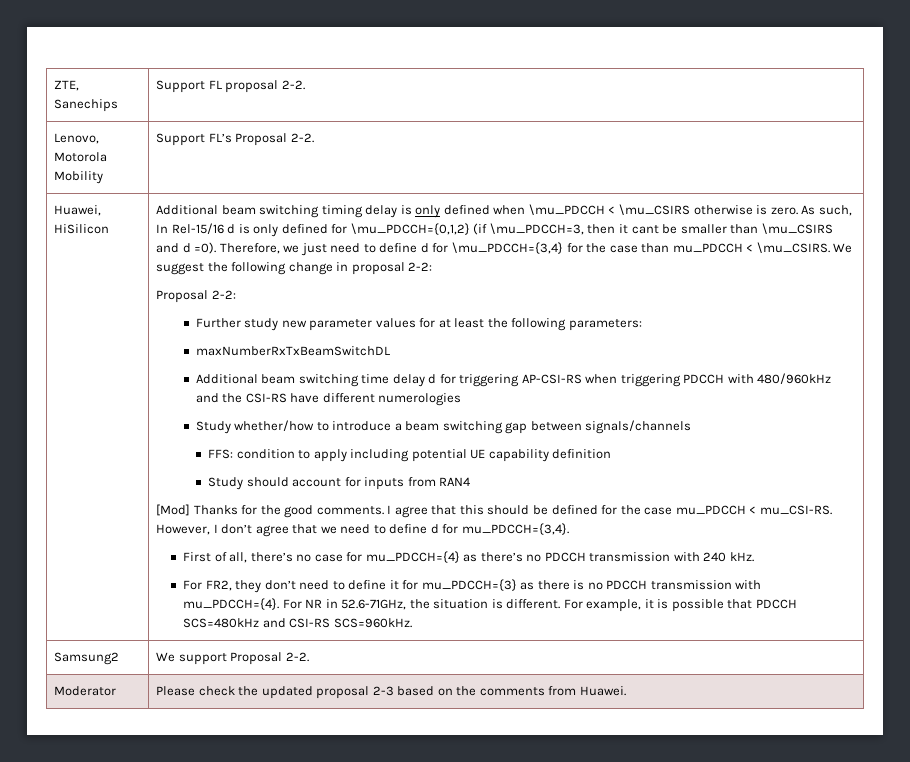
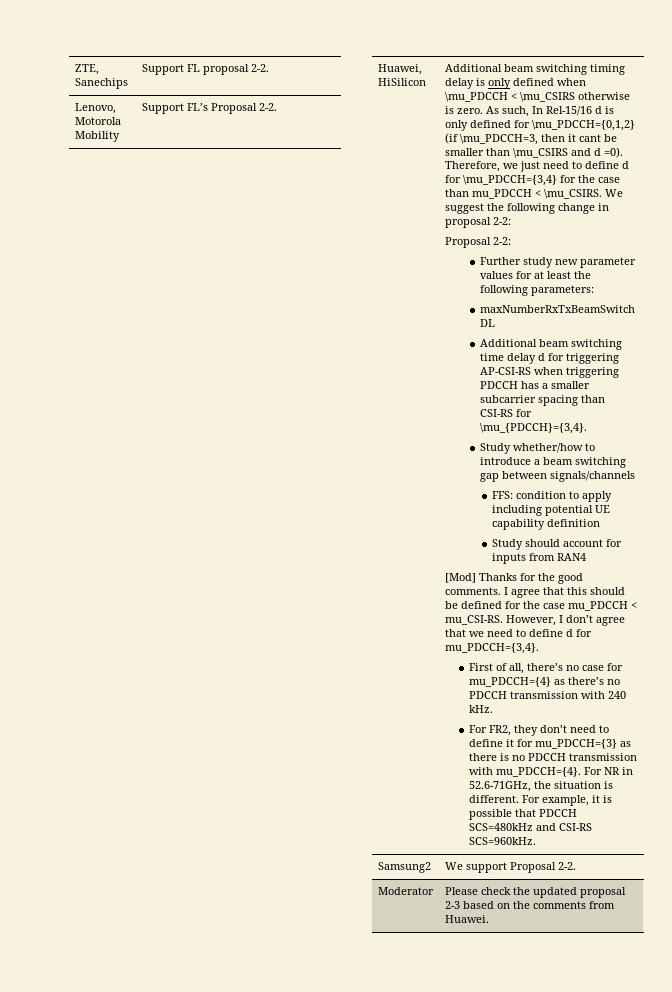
- Additional beam switching time delay d for triggering AP-CSI-RS when triggering PDCCH with 480/960kHz and the CSI-RS have different numerologies
+ Additional beam switching time delay d for triggering AP-CSI-RS when triggering PDCCH has a smaller subcarrier spacing than CSI-RS for \mu_{PDCCH}={3,4}.

